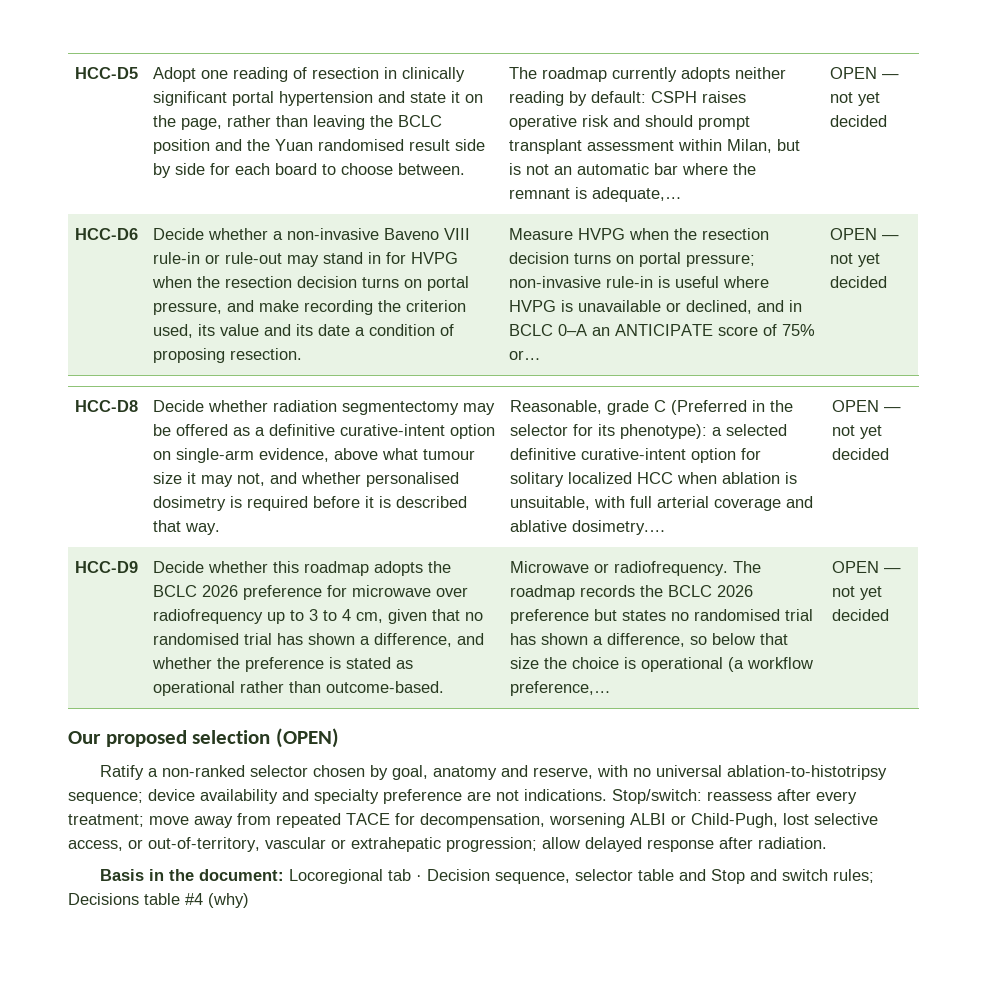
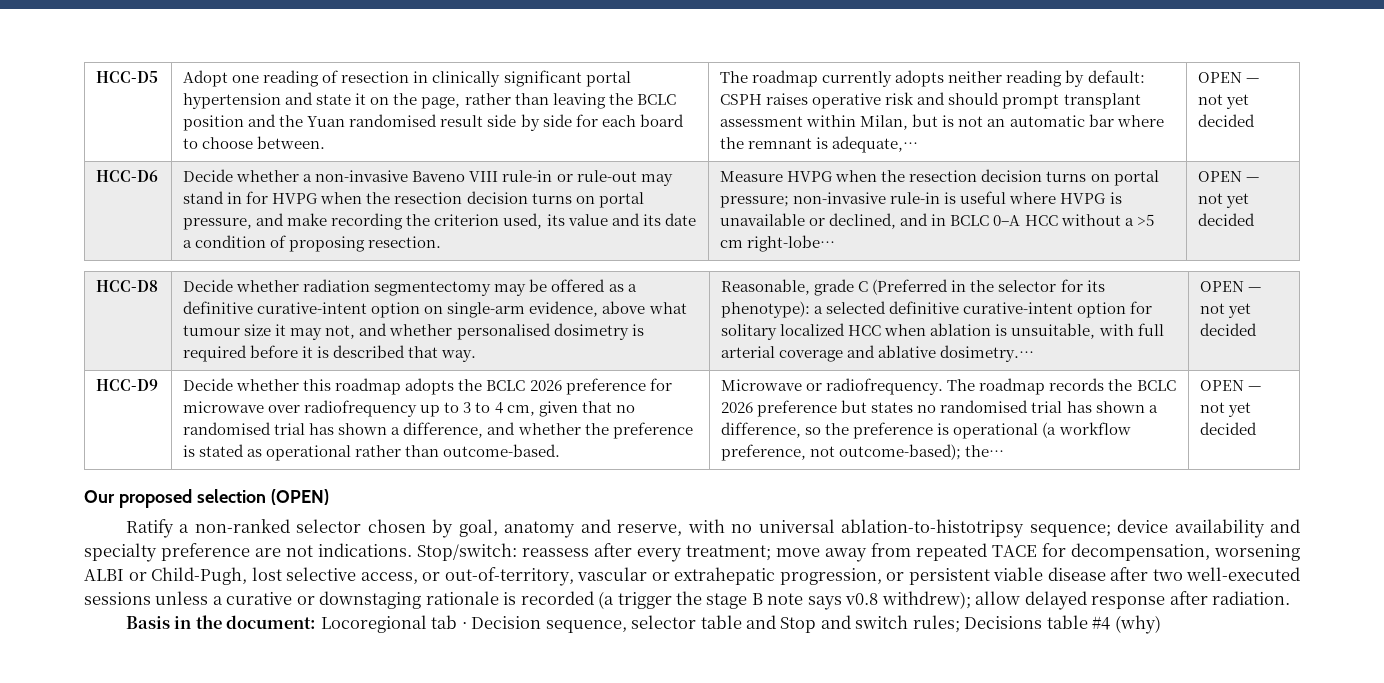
- Measure HVPG when the resection decision turns on portal pressure; non-invasive rule-in is useful where HVPG is unavailable or declined, and in BCLC 0–A an ANTICIPATE score of 75% or…
+ Measure HVPG when the resection decision turns on portal pressure; non-invasive rule-in is useful where HVPG is unavailable or declined, and in BCLC 0–A HCC without a >5 cm right-lobe…
- The roadmap records the BCLC 2026 preference but states no randomised trial has shown a difference, so below that size the choice is operational (a workflow preference,…
+ The roadmap records the BCLC 2026 preference but states no randomised trial has shown a difference, so the preference is operational (a workflow preference, not outcome-based); the…
- Stop/switch: reassess after every treatment; move away from repeated TACE for decompensation, worsening ALBI or Child-Pugh, lost selective access, or out-of-territory, vascular or extrahepatic progression; allow delayed response after radiation.
+ Stop/switch: reassess after every treatment; move away from repeated TACE for decompensation, worsening ALBI or Child-Pugh, lost selective access, or out-of-territory, vascular or extrahepatic progression, or persistent viable disease after two well-executed sessions unless a curative or downstaging rationale is recorded (a trigger the stage B note says v0.8 withdrew); allow delayed response after radiation.

